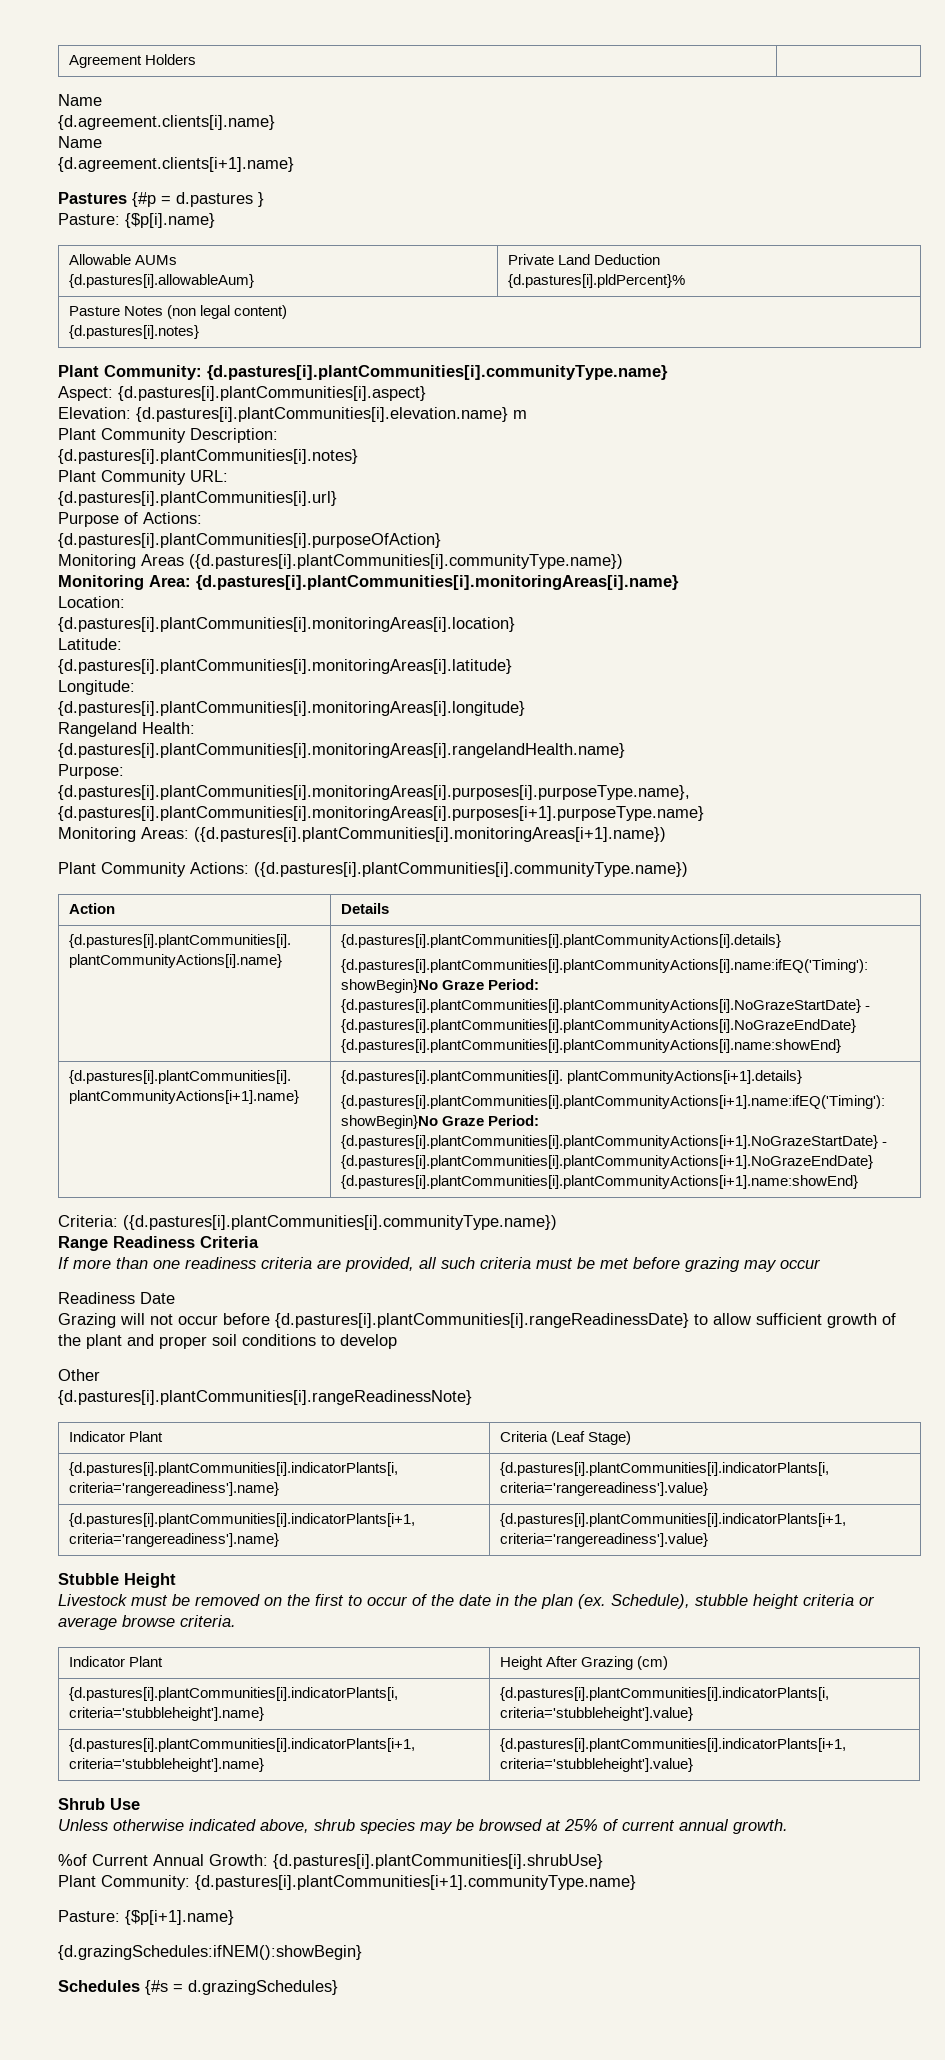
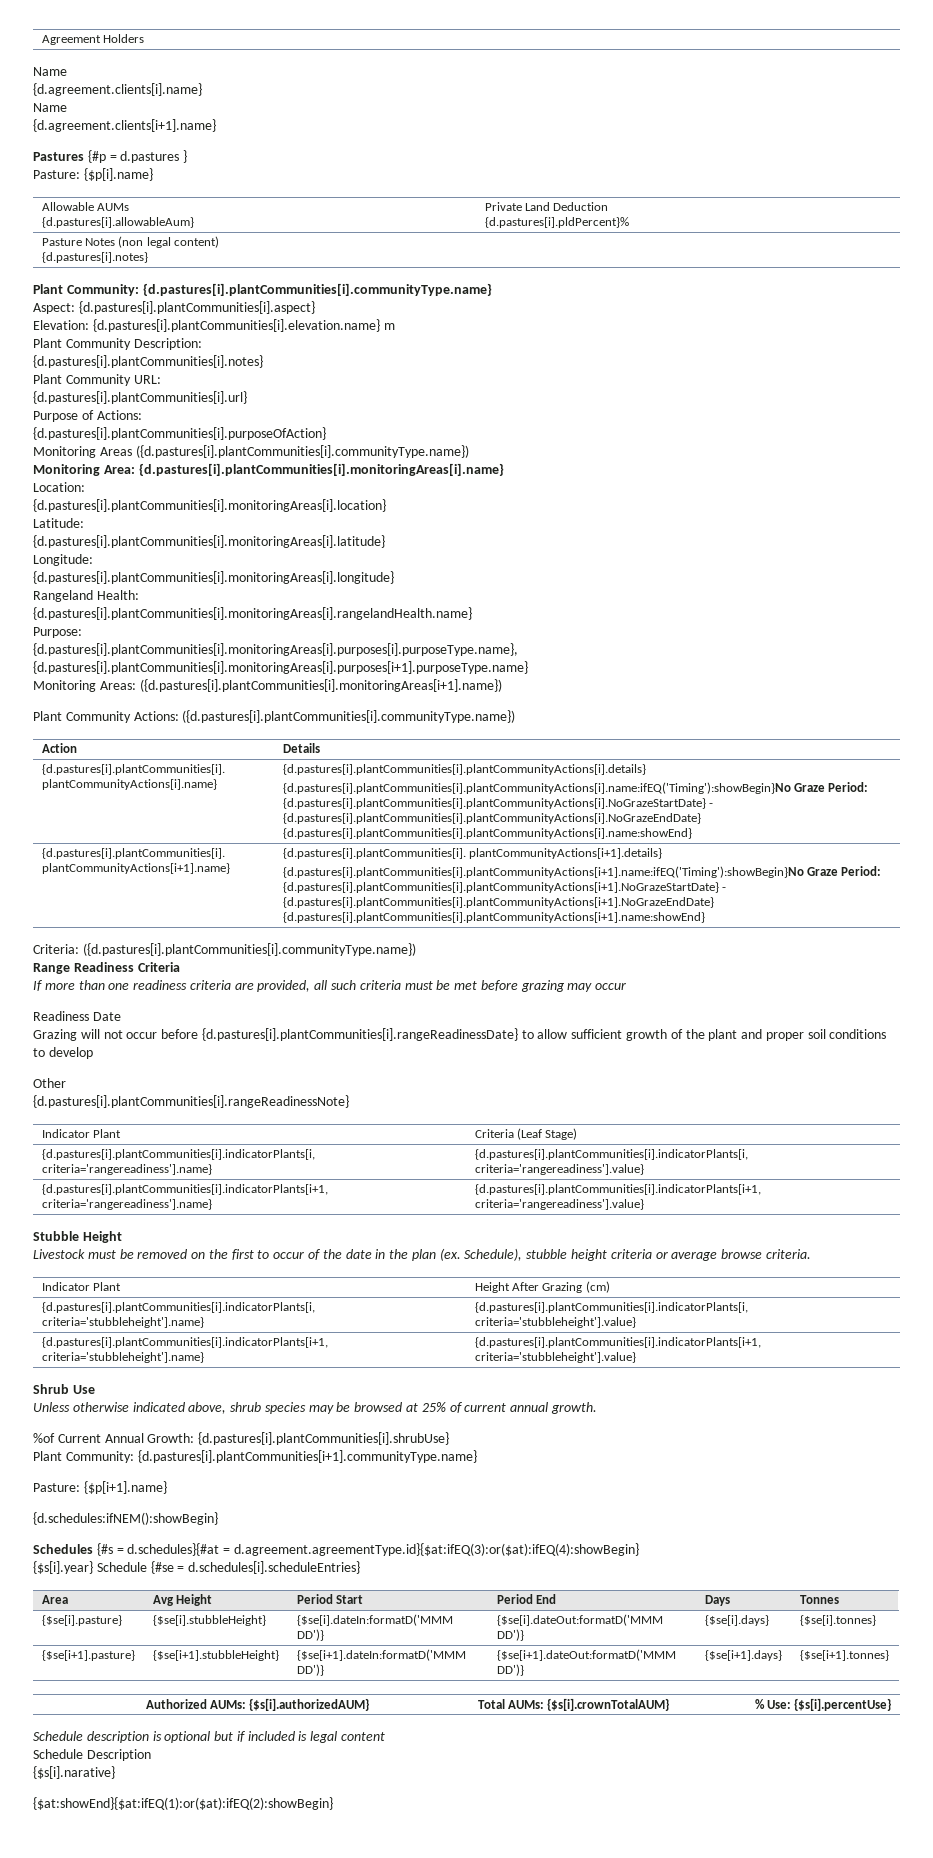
- {d.grazingSchedules:ifNEM():showBegin}
+ {d.schedules:ifNEM():showBegin}
- Schedules {#s = d.grazingSchedules}
+ Schedules {#s = d.schedules}{#at = d.agreement.agreementType.id}{$at:ifEQ(3):or($at):ifEQ(4):showBegin}
+ {$s[i].year} Schedule {#se = d.schedules[i].scheduleEntries}
+ Area | Avg Height | Period Start | Period End | Days | Tonnes
+ {$se[i].pasture} | {$se[i].stubbleHeight} | {$se[i].dateIn:formatD('MMM DD')} | {$se[i].dateOut:formatD('MMM DD')} | {$se[i].days} | {$se[i].tonnes}
+ {$se[i+1].pasture} | {$se[i+1].stubbleHeight} | {$se[i+1].dateIn:formatD('MMM DD')} | {$se[i+1].dateOut:formatD('MMM DD')} | {$se[i+1].days} | {$se[i+1].tonnes}
+ Authorized AUMs: {$s[i].authorizedAUM} | Total AUMs: {$s[i].crownTotalAUM} | % Use: {$s[i].percentUse}
+ Schedule description is optional but if included is legal content
+ Schedule Description
+ {$s[i].narative}
+ {$at:showEnd}{$at:ifEQ(1):or($at):ifEQ(2):showBegin}

